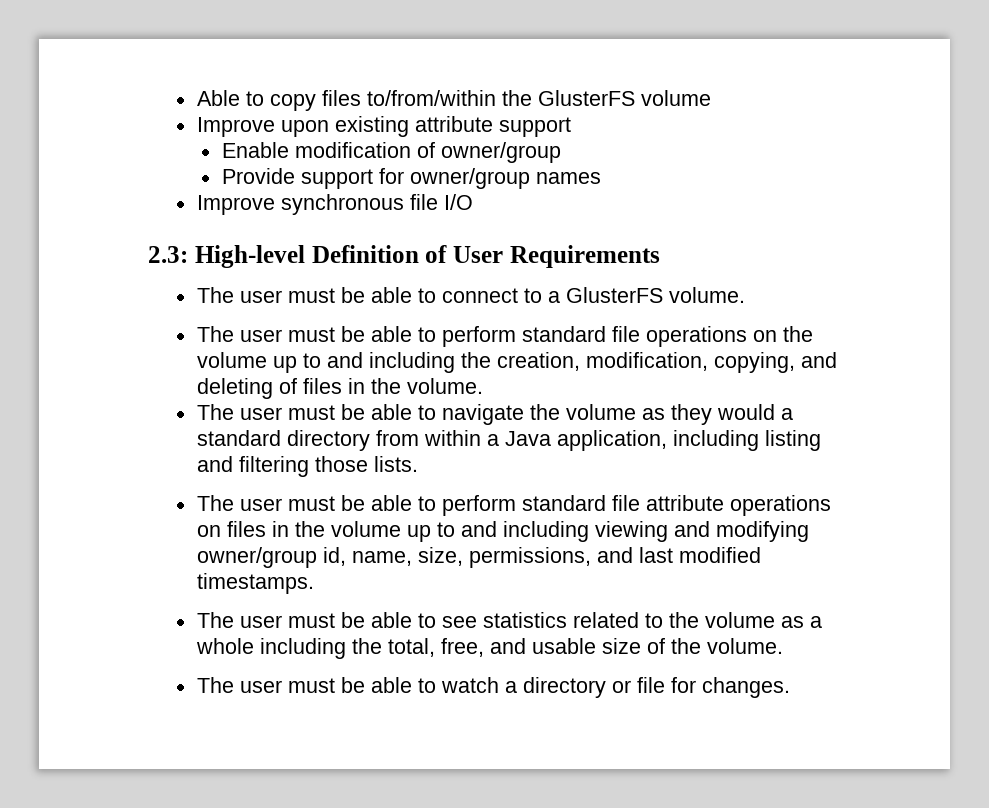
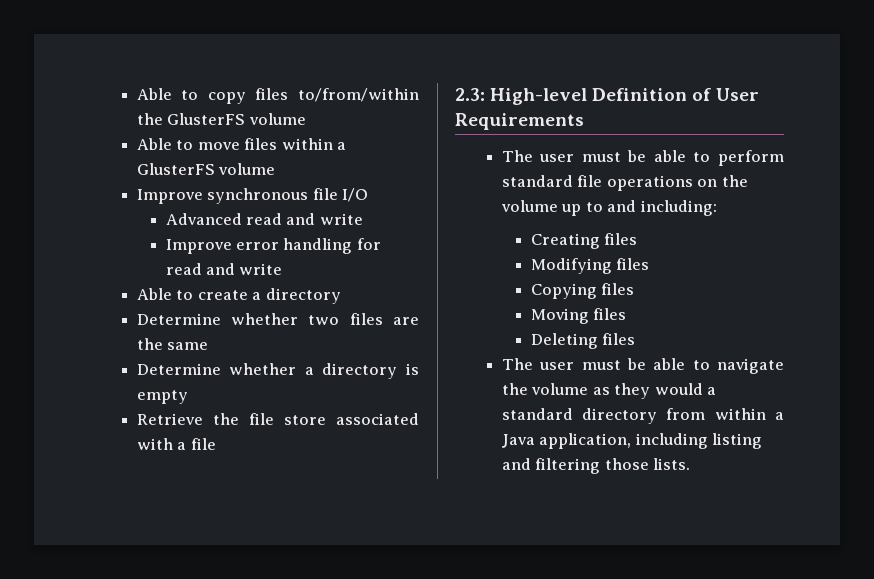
- Improve upon existing attribute support
- Enable modification of owner/group
- Provide support for owner/group names
+ Able to move files within a GlusterFS volume
  Improve synchronous file I/O
+ Advanced read and write
+ Improve error handling for read and write
+ Able to create a directory
+ Determine whether two files are the same
+ Determine whether a directory is empty
+ Retrieve the file store associated with a file
- The user must be able to connect to a GlusterFS volume.
- The user must be able to perform standard file operations on the volume up to and including the creation, modification, copying, and deleting of files in the volume.
+ The user must be able to perform standard file operations on the volume up to and including:
+ Creating files
+ Modifying files
+ Copying files
+ Moving files
+ Deleting files
- The user must be able to perform standard file attribute operations on files in the volume up to and including viewing and modifying owner/group id, name, size, permissions, and last modified timestamps.
- The user must be able to see statistics related to the volume as a whole including the total, free, and usable size of the volume.
- The user must be able to watch a directory or file for changes.

